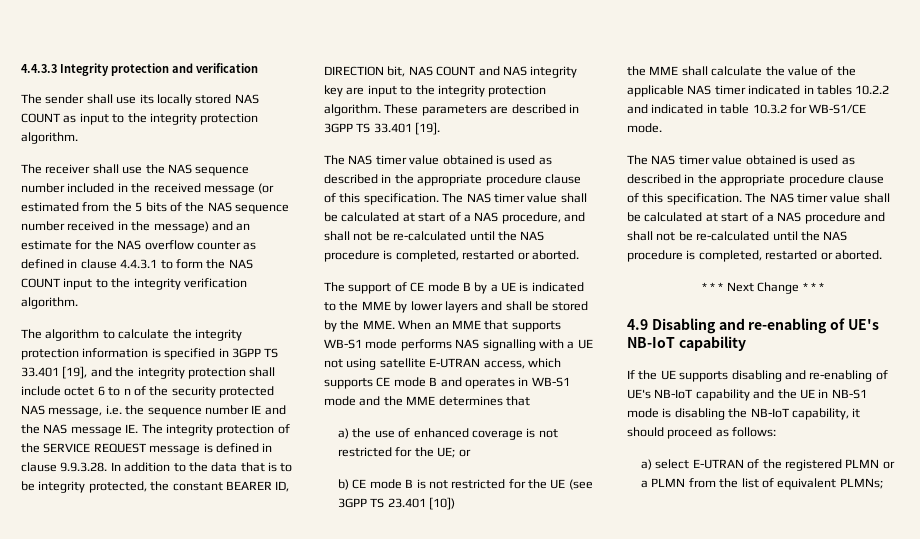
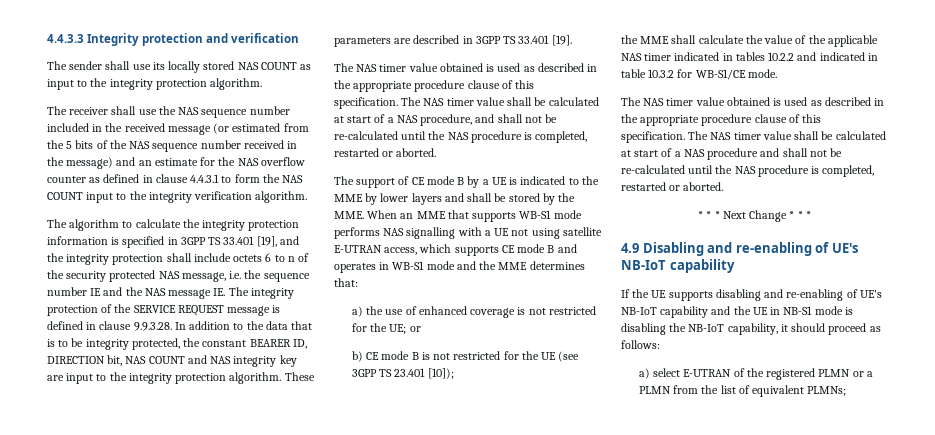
- The algorithm to calculate the integrity protection information is specified in 3GPP TS 33.401 [19], and the integrity protection shall include octet 6 to n of the security protected NAS message, i.e. the sequence number IE and the NAS message IE. The integrity protection of the SERVICE REQUEST message is defined in clause 9.9.3.28. In addition to the data that is to be integrity protected, the constant BEARER ID, DIRECTION bit, NAS COUNT and NAS integrity key are input to the integrity protection algorithm.
+ The algorithm to calculate the integrity protection information is specified in 3GPP TS 33.401 [19], and the integrity protection shall include octets 6 to n of the security protected NAS message, i.e. the sequence number IE and the NAS message IE. The integrity protection of the SERVICE REQUEST message is defined in clause 9.9.3.28. In addition to the data that is to be integrity protected, the constant BEARER ID, DIRECTION bit, NAS COUNT and NAS integrity key are input to the integrity protection algorithm.
- The support of CE mode B by a UE is indicated to the MME by lower layers and shall be stored by the MME. When an MME that supports WB-S1 mode performs NAS signalling with a UE not using satellite E-UTRAN access, which supports CE mode B and operates in WB-S1 mode and the MME determines that
+ The support of CE mode B by a UE is indicated to the MME by lower layers and shall be stored by the MME. When an MME that supports WB-S1 mode performs NAS signalling with a UE not using satellite E-UTRAN access, which supports CE mode B and operates in WB-S1 mode and the MME determines that:
- b) CE mode B is not restricted for the UE (see 3GPP TS 23.401 [10])
+ b) CE mode B is not restricted for the UE (see 3GPP TS 23.401 [10]);

